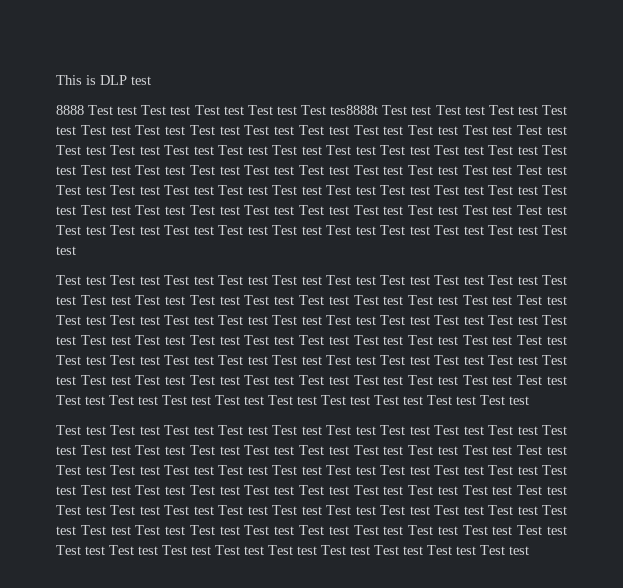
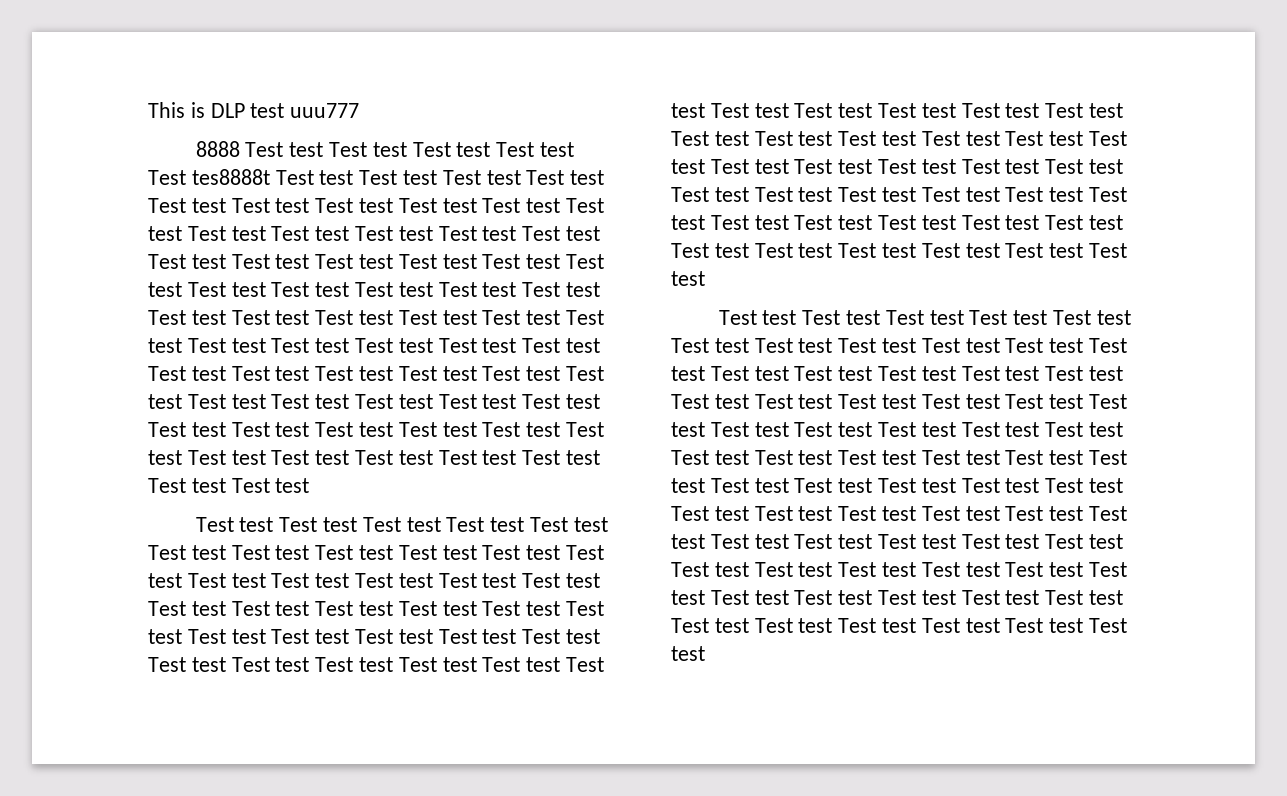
- This is DLP test
+ This is DLP test uuu777

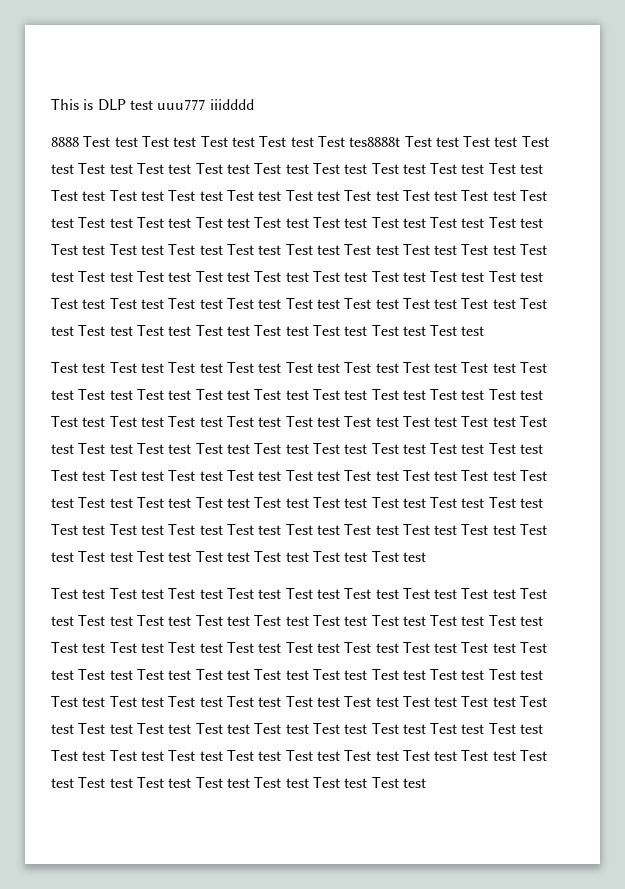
- This is DLP test uuu777
+ This is DLP test uuu777 iiidddd

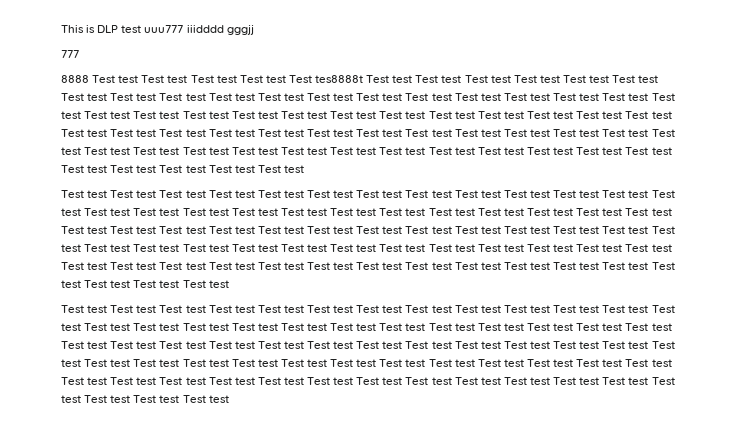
- This is DLP test uuu777 iiidddd
+ This is DLP test uuu777 iiidddd gggjj
+ 777

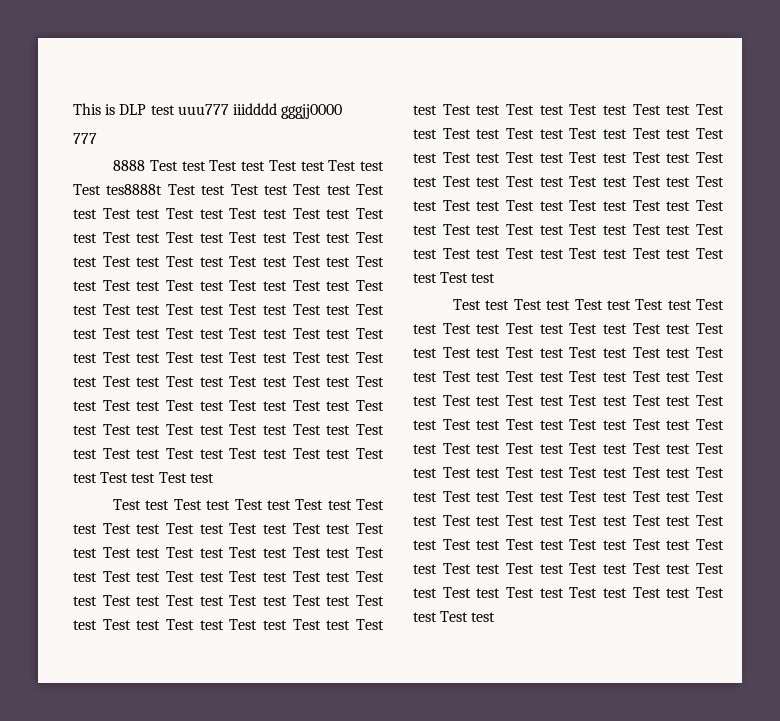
- This is DLP test uuu777 iiidddd gggjj
+ This is DLP test uuu777 iiidddd gggjj0000

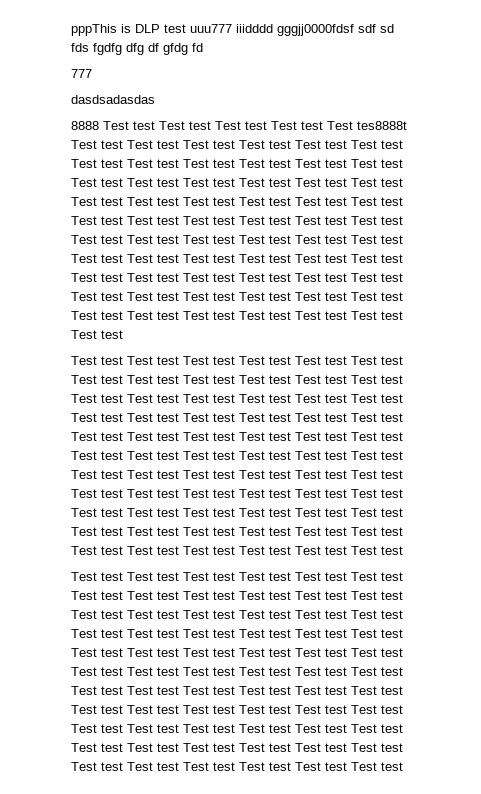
- This is DLP test uuu777 iiidddd gggjj0000
+ pppThis is DLP test uuu777 iiidddd gggjj0000fdsf sdf sd fds fgdfg dfg df gfdg fd
+ dasdsadasdas

